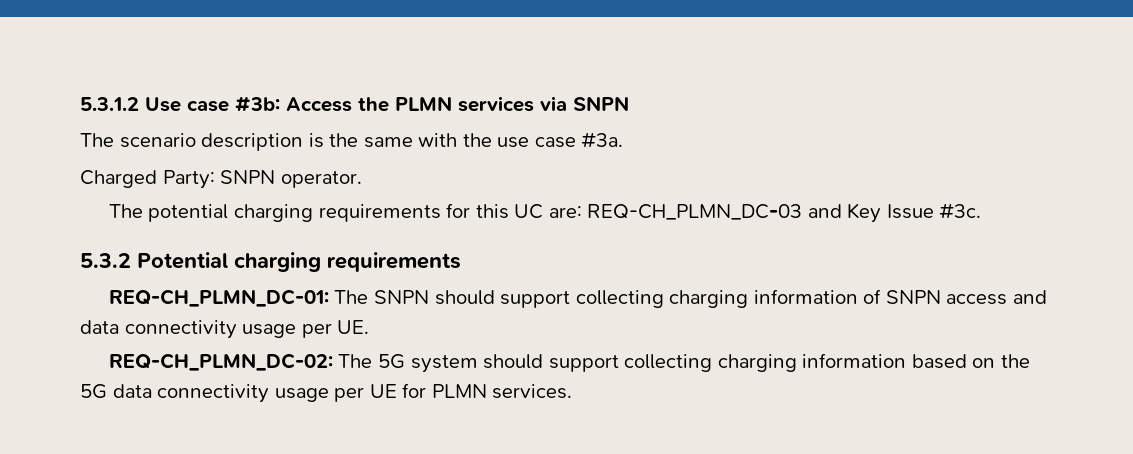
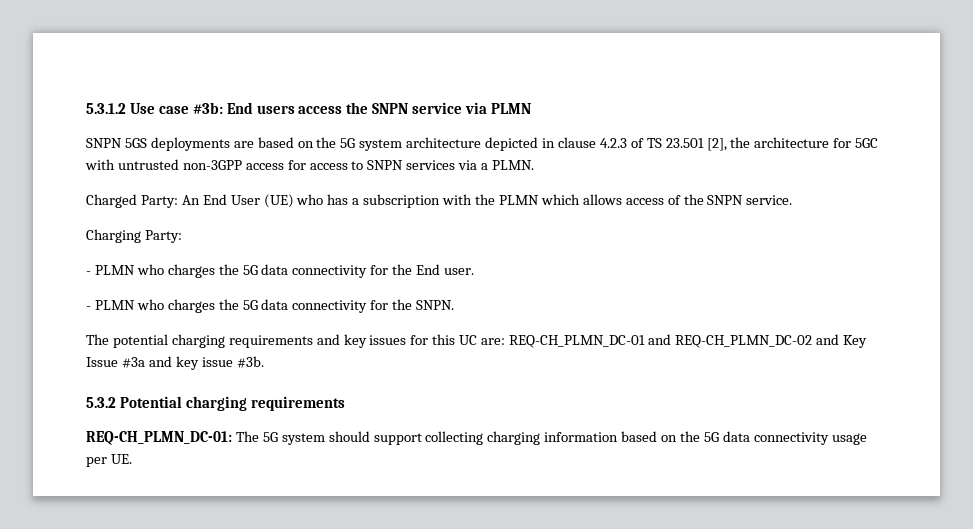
- 5.3.1.2 Use case #3b: Access the PLMN services via SNPN
- The scenario description is the same with the use case #3a.
- Charged Party: SNPN operator.
+ 5.3.1.2 Use case #3b: End users access the SNPN service via PLMN
+ SNPN 5GS deployments are based on the 5G system architecture depicted in clause 4.2.3 of TS 23.501 [2], the architecture for 5GC with untrusted non-3GPP access for access to SNPN services via a PLMN.
+ Charged Party: An End User (UE) who has a subscription with the PLMN which allows access of the SNPN service.
+ Charging Party:
+ - PLMN who charges the 5G data connectivity for the End user.
+ - PLMN who charges the 5G data connectivity for the SNPN.
- The potential charging requirements for this UC are: REQ-CH_PLMN_DC-03 and Key Issue #3c.
+ The potential charging requirements and key issues for this UC are: REQ-CH_PLMN_DC-01 and REQ-CH_PLMN_DC-02 and Key Issue #3a and key issue #3b.
- REQ-CH_PLMN_DC-01: The SNPN should support collecting charging information of SNPN access and data connectivity usage per UE.
- REQ-CH_PLMN_DC-02: The 5G system should support collecting charging information based on the 5G data connectivity usage per UE for PLMN services.
+ REQ-CH_PLMN_DC-01: The 5G system should support collecting charging information based on the 5G data connectivity usage per UE.

